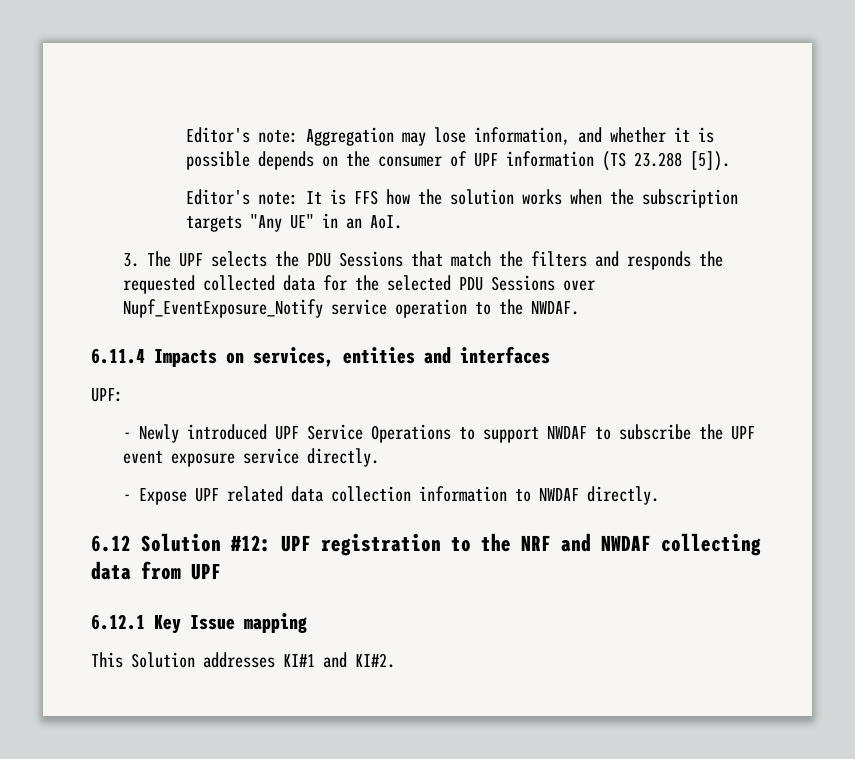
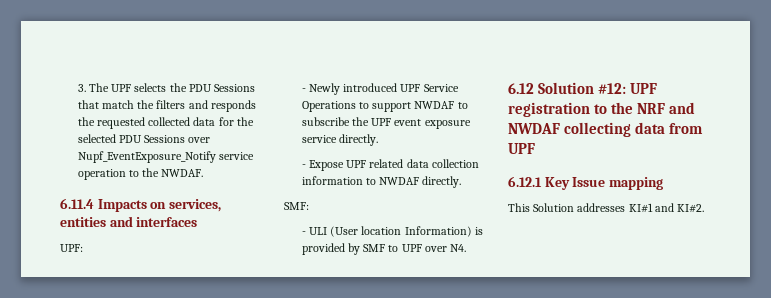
- Editor's note: Aggregation may lose information, and whether it is possible depends on the consumer of UPF information (TS 23.288 [5]).
- Editor's note: It is FFS how the solution works when the subscription targets "Any UE" in an AoI.
+ SMF:
+ - ULI (User location Information) is provided by SMF to UPF over N4.

